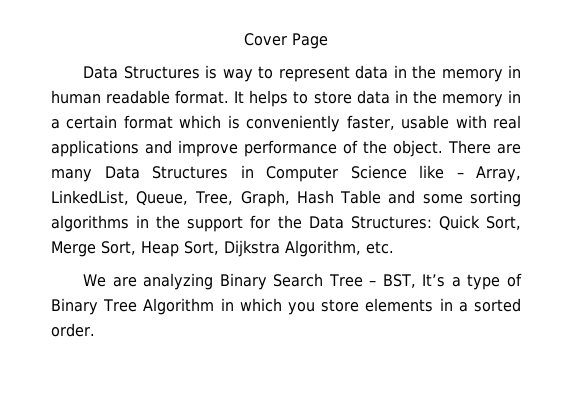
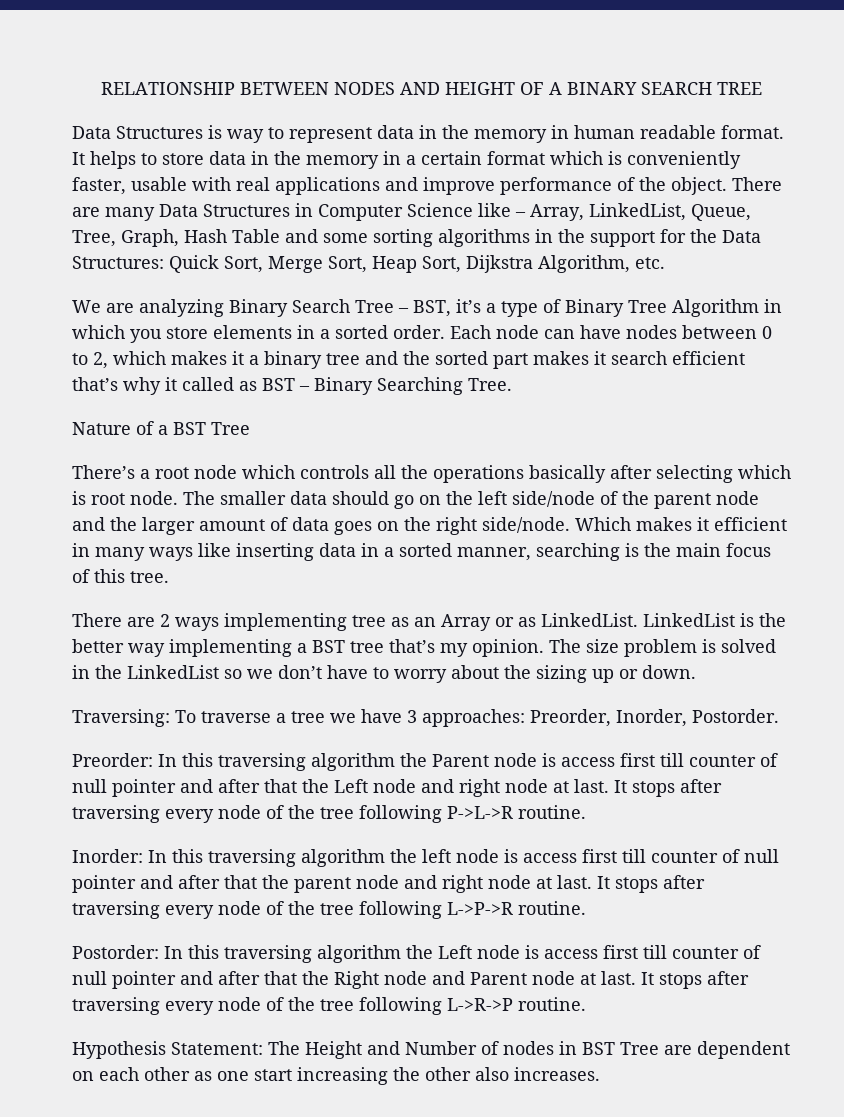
- Cover Page
+ RELATIONSHIP BETWEEN NODES AND HEIGHT OF A BINARY SEARCH TREE
- We are analyzing Binary Search Tree – BST, It’s a type of Binary Tree Algorithm in which you store elements in a sorted order.
+ We are analyzing Binary Search Tree – BST, it’s a type of Binary Tree Algorithm in which you store elements in a sorted order.
+ Each node can have nodes between 0 to 2, which makes it a binary tree and the sorted part makes it search efficient that’s why it called as BST – Binary Searching Tree.
+ Nature of a BST Tree
+ There’s a root node which controls all the operations basically after selecting which is root node. The smaller data should go on the left side/node of the parent node and the larger amount of data goes on the right side/node. Which makes it efficient in many ways like inserting data in a sorted manner, searching is the main focus of this tree.
+ There are 2 ways implementing tree as an Array or as LinkedList. LinkedList is the better way implementing a BST tree that’s my opinion. The size problem is solved in the LinkedList so we don’t have to worry about the sizing up or down.
+ Traversing: To traverse a tree we have 3 approaches: Preorder, Inorder, Postorder.
+ Preorder: In this traversing algorithm the Parent node is access first till counter of null pointer and after that the Left node and right node at last. It stops after traversing every node of the tree following P->L->R routine.
+ Inorder: In this traversing algorithm the left node is access first till counter of null pointer and after that the parent node and right node at last. It stops after traversing every node of the tree following L->P->R routine.
+ Postorder: In this traversing algorithm the Left node is access first till counter of null pointer and after that the Right node and Parent node at last. It stops after traversing every node of the tree following L->R->P routine.
+ Hypothesis Statement: The Height and Number of nodes in BST Tree are dependent on each other as one start increasing the other also increases.

